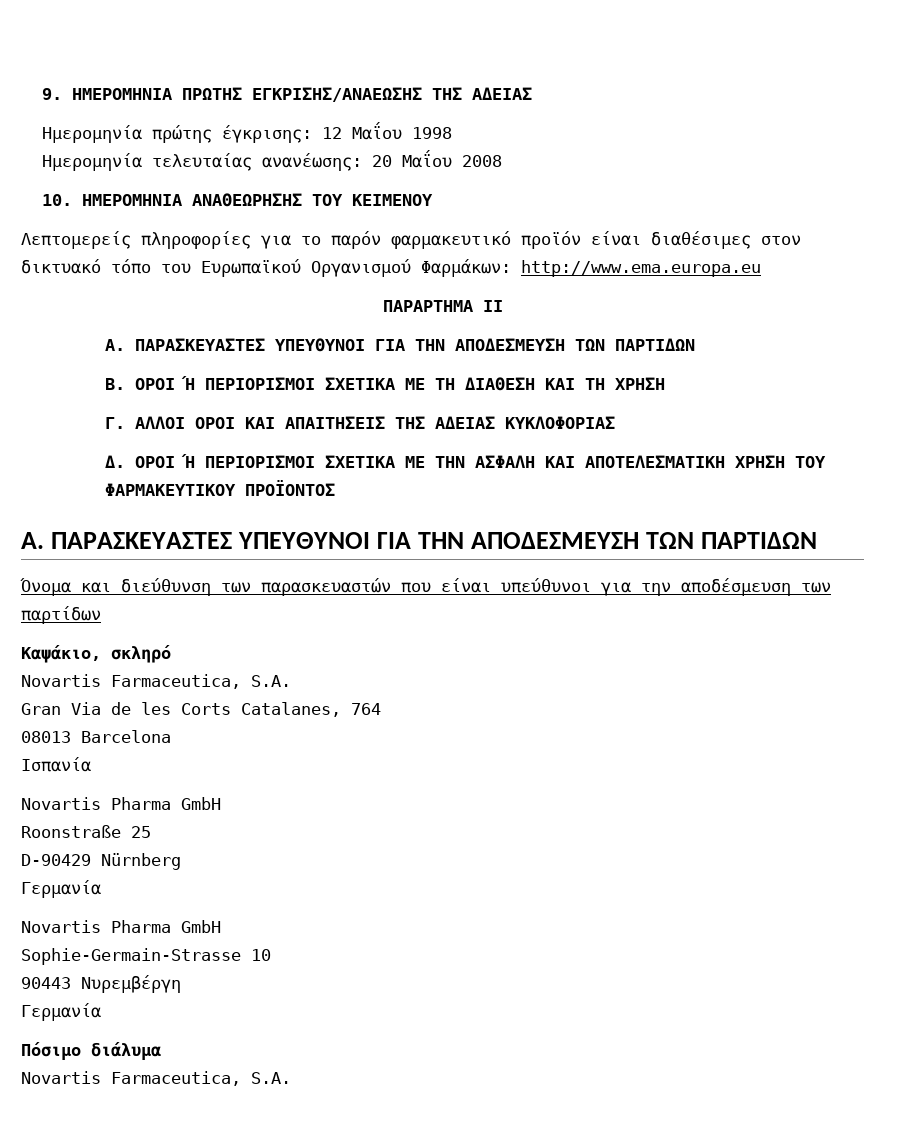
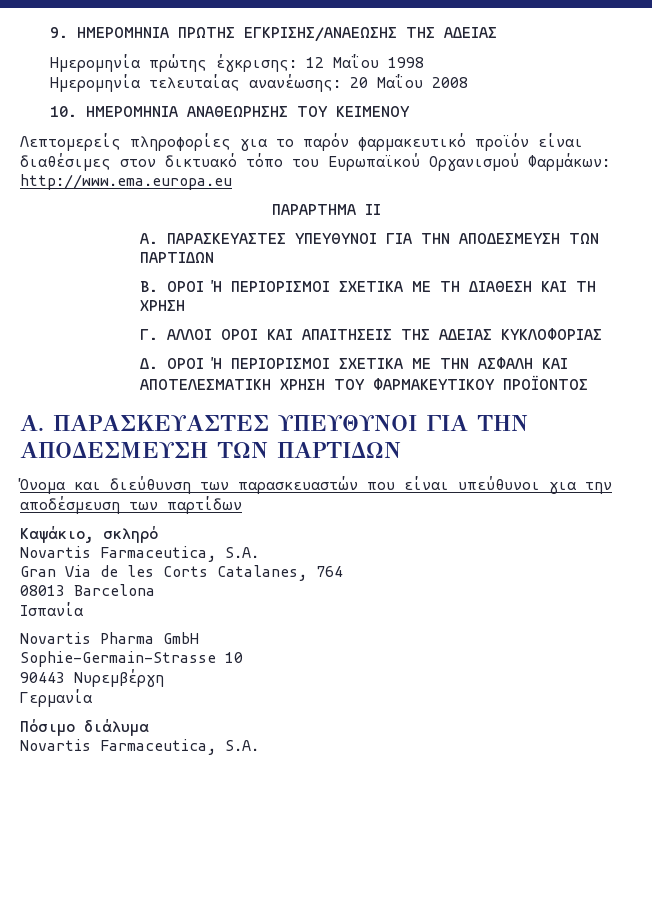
- Roonstraße 25
- D-90429 Nürnberg
- Γερμανία
- Novartis Pharma GmbH

